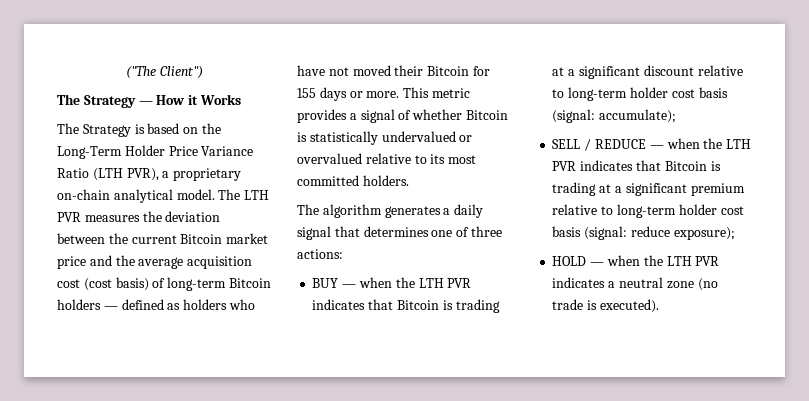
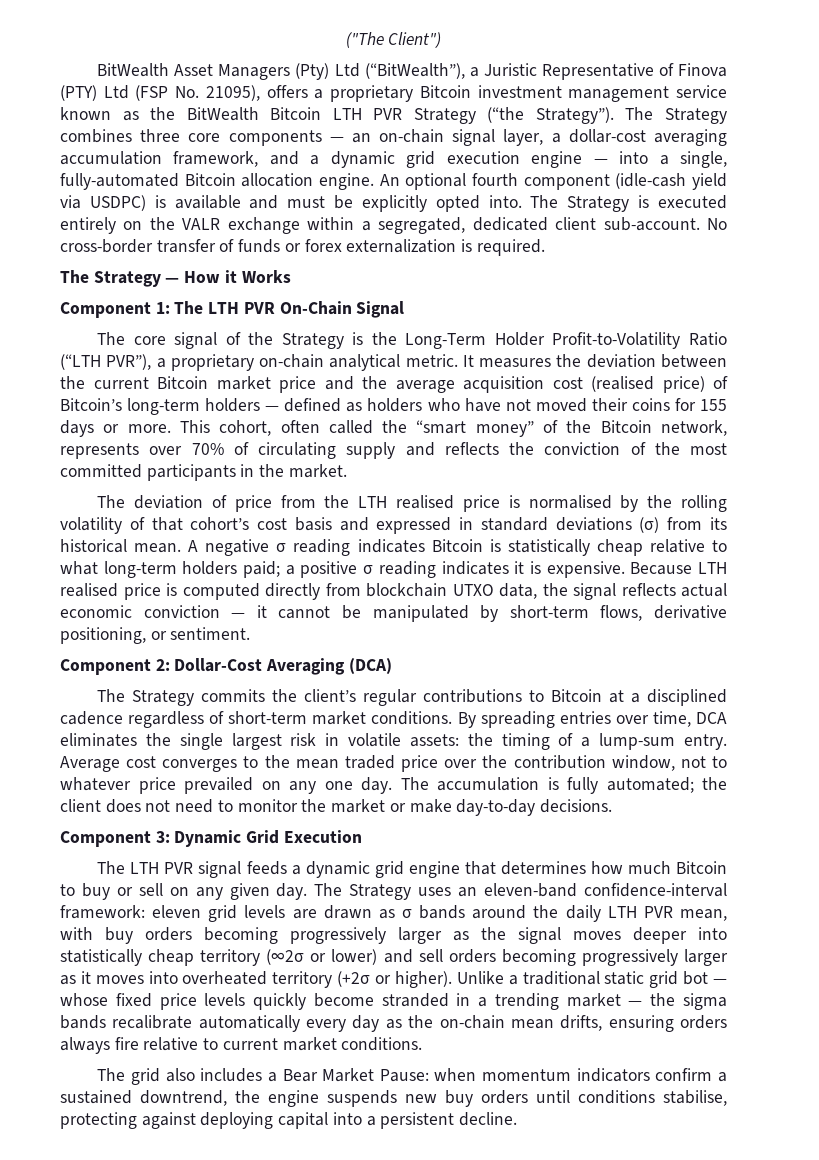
+ BitWealth Asset Managers (Pty) Ltd (“BitWealth”), a Juristic Representative of Finova (PTY) Ltd (FSP No. 21095), offers a proprietary Bitcoin investment management service known as the BitWealth Bitcoin LTH PVR Strategy (“the Strategy”). The Strategy combines three core components — an on-chain signal layer, a dollar-cost averaging accumulation framework, and a dynamic grid execution engine — into a single, fully-automated Bitcoin allocation engine. An optional fourth component (idle-cash yield via USDPC) is available and must be explicitly opted into. The Strategy is executed entirely on the VALR exchange within a segregated, dedicated client sub-account. No cross-border transfer of funds or forex externalization is required.
- The Strategy is based on the Long-Term Holder Price Variance Ratio (LTH PVR), a proprietary on-chain analytical model. The LTH PVR measures the deviation between the current Bitcoin market price and the average acquisition cost (cost basis) of long-term Bitcoin holders — defined as holders who have not moved their Bitcoin for 155 days or more.
+ Component 1: The LTH PVR On-Chain Signal
+ The core signal of the Strategy is the Long-Term Holder Profit-to-Volatility Ratio (“LTH PVR”), a proprietary on-chain analytical metric. It measures the deviation between the current Bitcoin market price and the average acquisition cost (realised price) of Bitcoin’s long-term holders — defined as holders who have not moved their coins for 155 days or more.
- This metric provides a signal of whether Bitcoin is statistically undervalued or overvalued relative to its most committed holders.
- The algorithm generates a daily signal that determines one of three actions:
- BUY — when the LTH PVR indicates that Bitcoin is trading at a significant discount relative to long-term holder cost basis (signal: accumulate);
- SELL / REDUCE — when the LTH PVR indicates that Bitcoin is trading at a significant premium relative to long-term holder cost basis (signal: reduce exposure);
- HOLD — when the LTH PVR indicates a neutral zone (no trade is executed).
+ This cohort, often called the “smart money” of the Bitcoin network, represents over 70% of circulating supply and reflects the conviction of the most committed participants in the market.
+ The deviation of price from the LTH realised price is normalised by the rolling volatility of that cohort’s cost basis and expressed in standard deviations (σ) from its historical mean. A negative σ reading indicates Bitcoin is statistically cheap relative to what long-term holders paid; a positive σ reading indicates it is expensive. Because LTH realised price is computed directly from blockchain UTXO data, the signal reflects actual economic conviction — it cannot be manipulated by short-term flows, derivative positioning, or sentiment.
+ Component 2: Dollar-Cost Averaging (DCA)
+ The Strategy commits the client’s regular contributions to Bitcoin at a disciplined cadence regardless of short-term market conditions. By spreading entries over time, DCA eliminates the single largest risk in volatile assets: the timing of a lump-sum entry. Average cost converges to the mean traded price over the contribution window, not to whatever price prevailed on any one day. The accumulation is fully automated; the client does not need to monitor the market or make day-to-day decisions.
+ Component 3: Dynamic Grid Execution
+ The LTH PVR signal feeds a dynamic grid engine that determines how much Bitcoin to buy or sell on any given day. The Strategy uses an eleven-band confidence-interval framework: eleven grid levels are drawn as σ bands around the daily LTH PVR mean, with buy orders becoming progressively larger as the signal moves deeper into statistically cheap territory (∞2σ or lower) and sell orders becoming progressively larger as it moves into overheated territory (+2σ or higher). Unlike a traditional static grid bot — whose fixed price levels quickly become stranded in a trending market — the sigma bands recalibrate automatically every day as the on-chain mean drifts, ensuring orders always fire relative to current market conditions.
+ The grid also includes a Bear Market Pause: when momentum indicators confirm a sustained downtrend, the engine suspends new buy orders until conditions stabilise, protecting against deploying capital into a persistent decline.

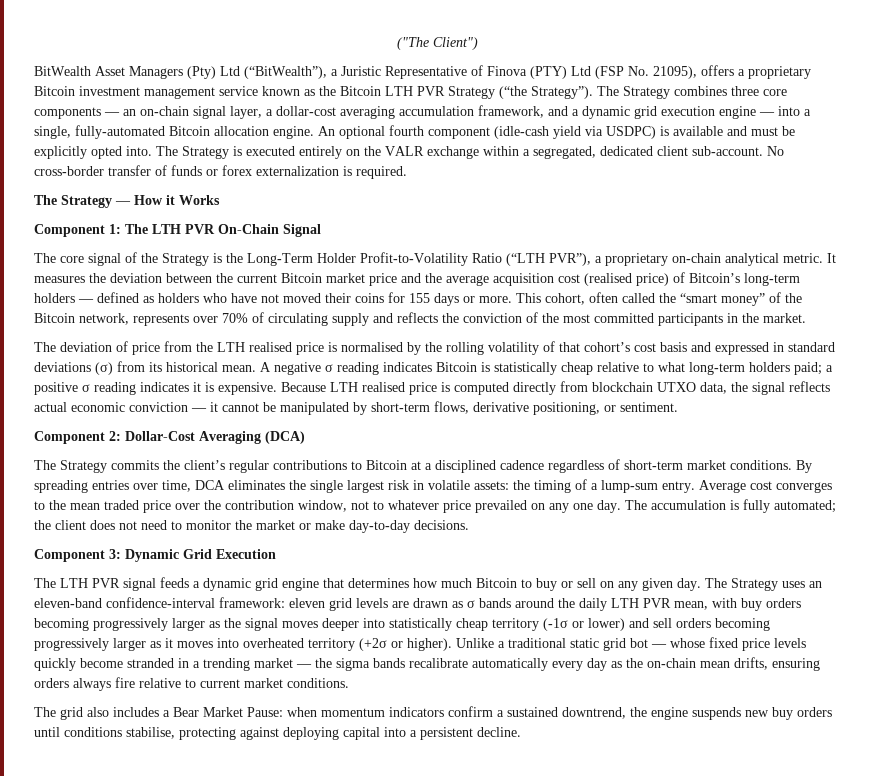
- BitWealth Asset Managers (Pty) Ltd (“BitWealth”), a Juristic Representative of Finova (PTY) Ltd (FSP No. 21095), offers a proprietary Bitcoin investment management service known as the BitWealth Bitcoin LTH PVR Strategy (“the Strategy”).
+ BitWealth Asset Managers (Pty) Ltd (“BitWealth”), a Juristic Representative of Finova (PTY) Ltd (FSP No. 21095), offers a proprietary Bitcoin investment management service known as the Bitcoin LTH PVR Strategy (“the Strategy”).
- The Strategy uses an eleven-band confidence-interval framework: eleven grid levels are drawn as σ bands around the daily LTH PVR mean, with buy orders becoming progressively larger as the signal moves deeper into statistically cheap territory (∞2σ or lower) and sell orders becoming progressively larger as it moves into overheated territory (+2σ or higher).
+ The Strategy uses an eleven-band confidence-interval framework: eleven grid levels are drawn as σ bands around the daily LTH PVR mean, with buy orders becoming progressively larger as the signal moves deeper into statistically cheap territory (-1σ or lower) and sell orders becoming progressively larger as it moves into overheated territory (+2σ or higher).

